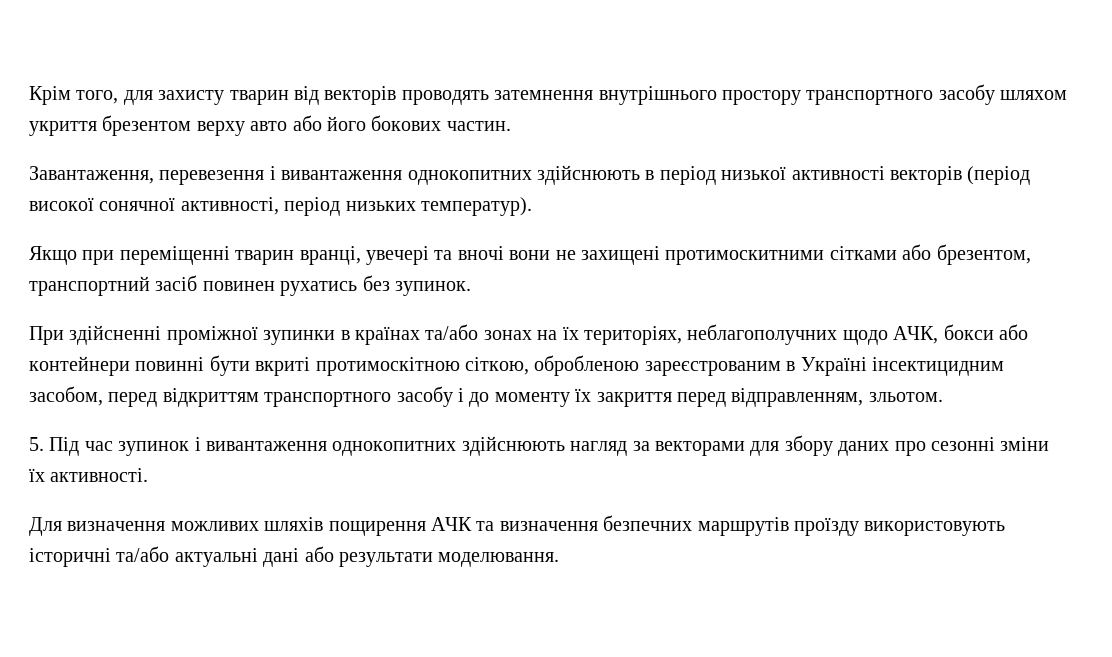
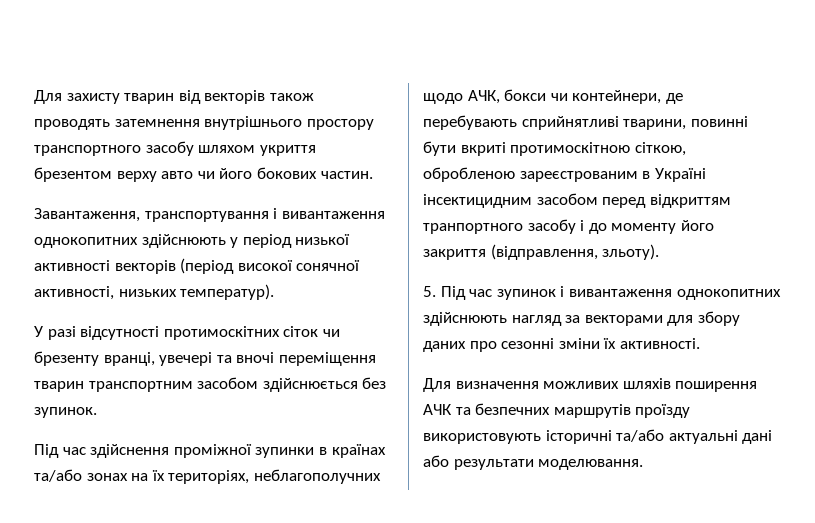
- Крім того, для захисту тварин від векторів проводять затемнення внутрішнього простору транспортного засобу шляхом укриття брезентом верху авто або його бокових частин.
+ Для захисту тварин від векторів також проводять затемнення внутрішнього простору транспортного засобу шляхом укриття брезентом верху авто чи його бокових частин.
- Завантаження, перевезення і вивантаження однокопитних здійснюють в період низької активності векторів (період високої сонячної активності, період низьких температур).
+ Завантаження, транспортування і вивантаження однокопитних здійснюють у період низької активності векторів (період високої сонячної активності, низьких температур).
- Якщо при переміщенні тварин вранці, увечері та вночі вони не захищені протимоскитними сітками або брезентом, транспортний засіб повинен рухатись без зупинок.
+ У разі відсутності протимоскітних сіток чи брезенту вранці, увечері та вночі переміщення тварин транспортним засобом здійснюється без зупинок.
- При здійсненні проміжної зупинки в країнах та/або зонах на їх територіях, неблагополучних щодо АЧК, бокси або контейнери повинні бути вкриті протимоскітною сіткою, обробленою зареєстрованим в Україні інсектицидним засобом, перед відкриттям транспортного засобу і до моменту їх закриття перед відправленням, зльотом.
+ Під час здійснення проміжної зупинки в країнах та/або зонах на їх територіях, неблагополучних щодо АЧК, бокси чи контейнери, де перебувають сприйнятливі тварини, повинні бути вкриті протимоскітною сіткою, обробленою зареєстрованим в Україні інсектицидним засобом перед відкриттям транпортного засобу і до моменту його закриття (відправлення, зльоту).
- Для визначення можливих шляхів пощирення АЧК та визначення безпечних маршрутів проїзду використовують історичні та/або актуальні дані або результати моделювання.
+ Для визначення можливих шляхів поширення АЧК та безпечних маршрутів проїзду використовують історичні та/або актуальні дані або результати моделювання.

